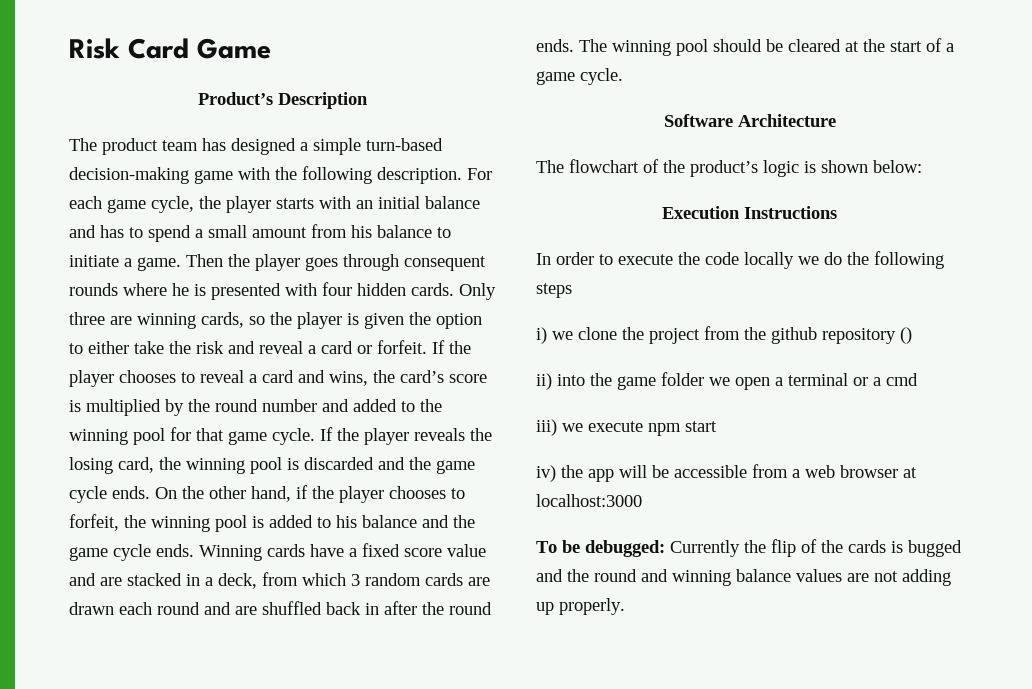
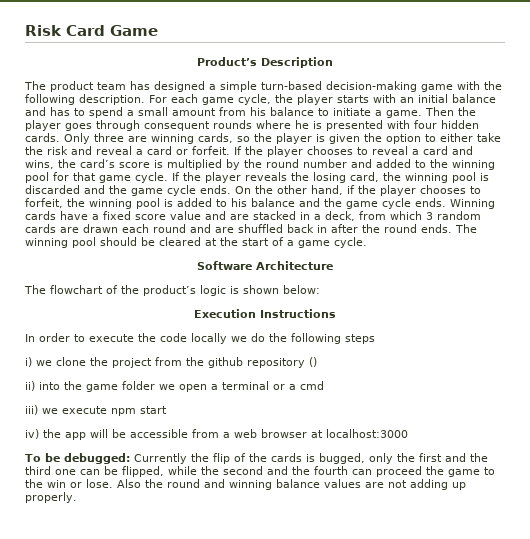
- To be debugged: Currently the flip of the cards is bugged and the round and winning balance values are not adding up properly.
+ To be debugged: Currently the flip of the cards is bugged, only the first and the third one can be flipped, while the second and the fourth can proceed the game to the win or lose. Also the round and winning balance values are not adding up properly.

